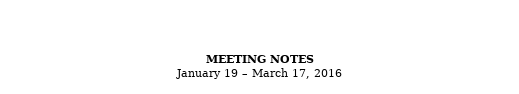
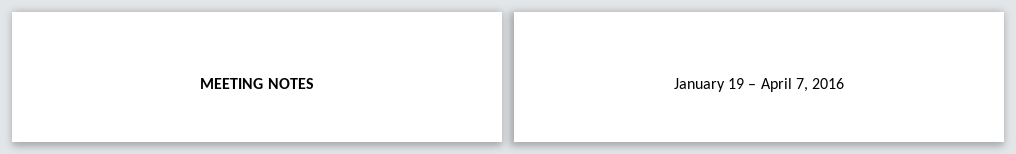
- January 19 – March 17, 2016
+ January 19 – April 7, 2016

